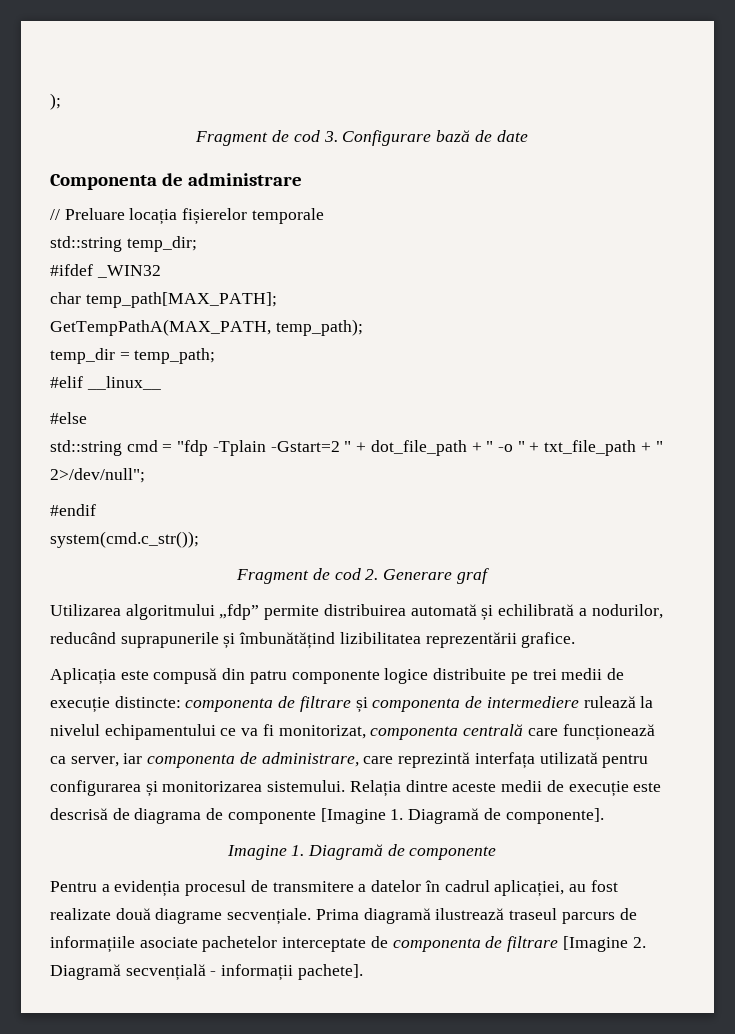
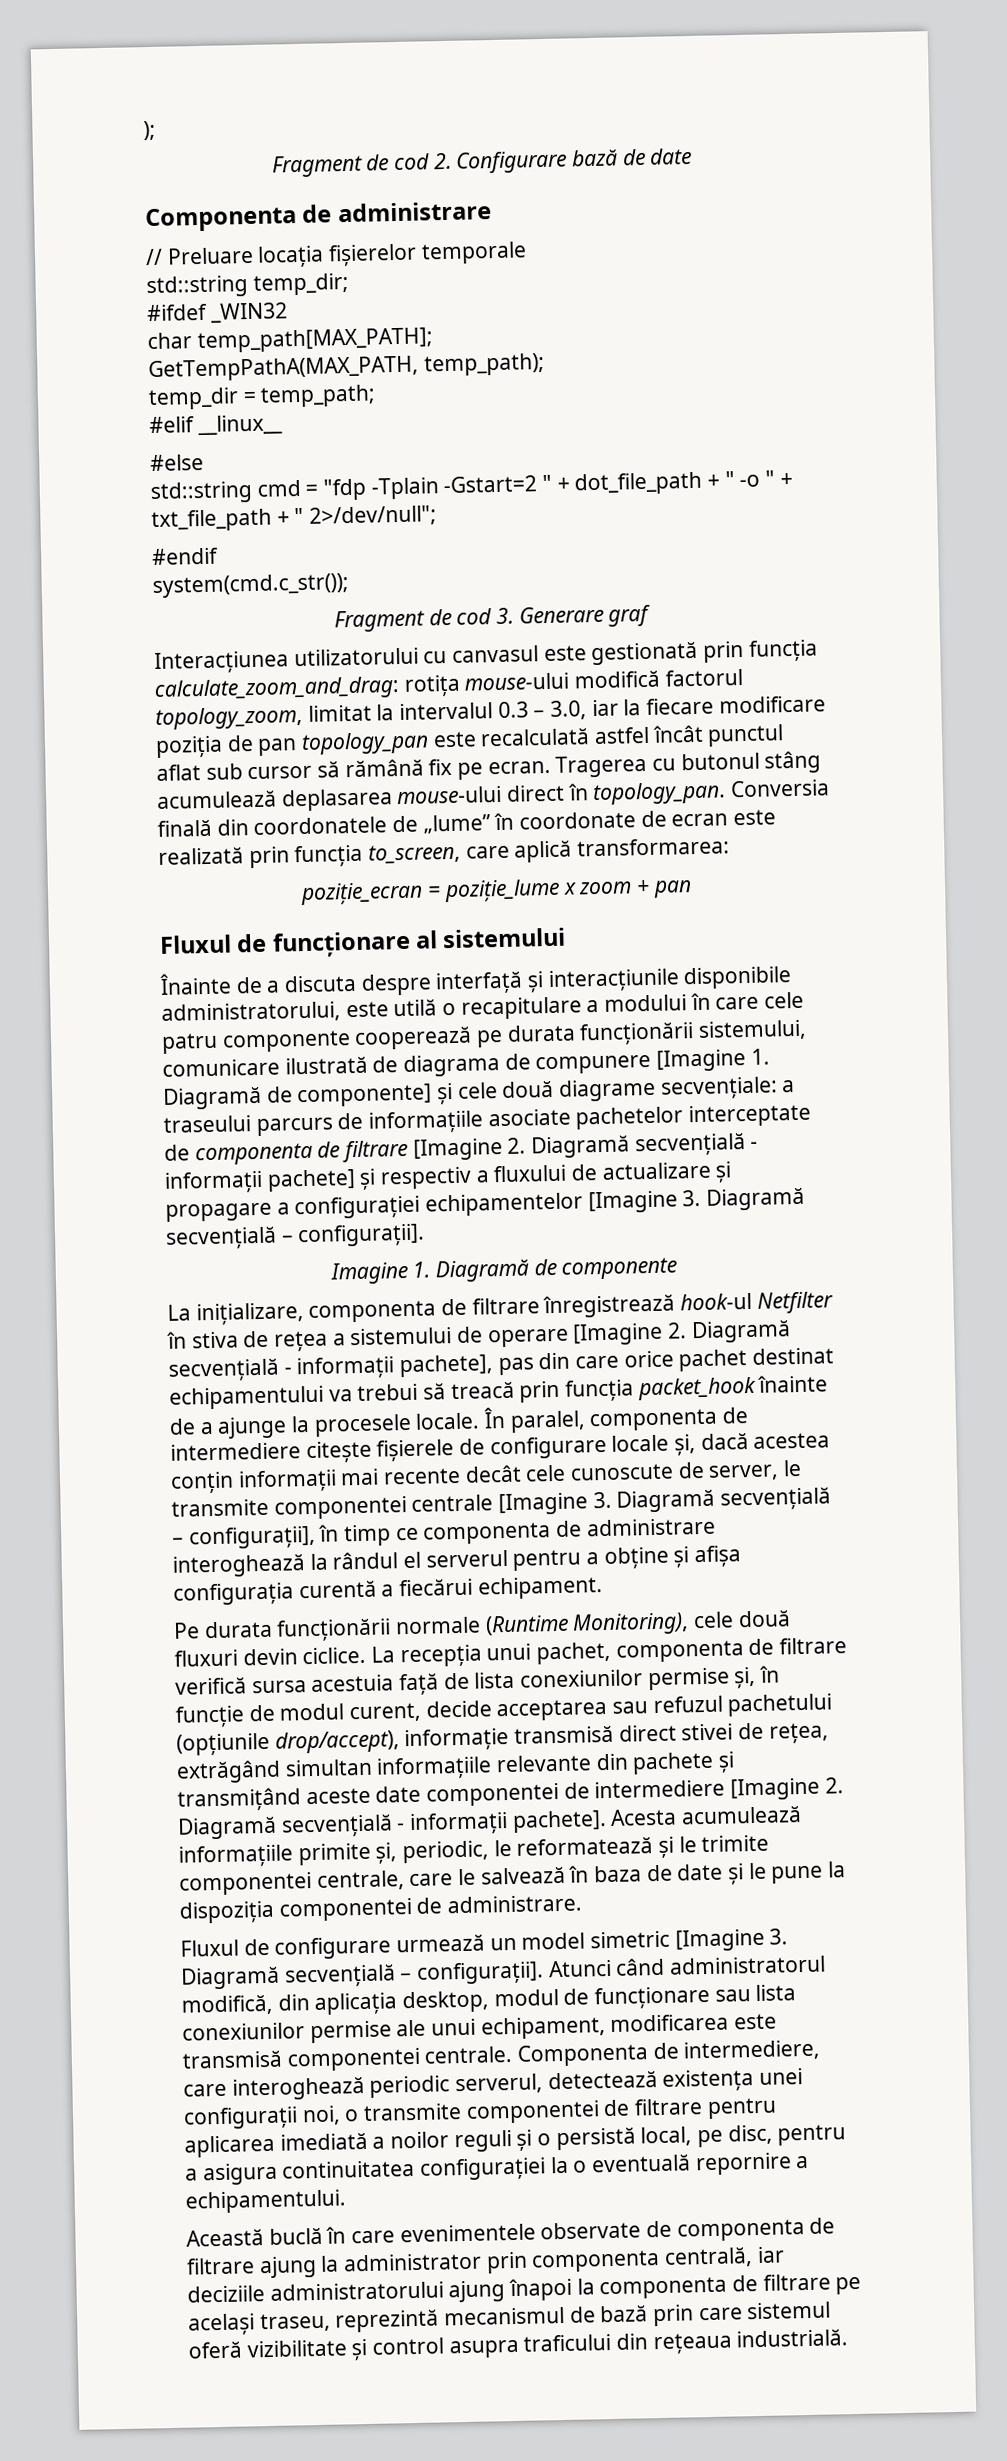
- Fragment de cod 3. Configurare bază de date
+ Fragment de cod 2. Configurare bază de date
- Fragment de cod 2. Generare graf
+ Fragment de cod 3. Generare graf
- Utilizarea algoritmului „fdp” permite distribuirea automată și echilibrată a nodurilor, reducând suprapunerile și îmbunătățind lizibilitatea reprezentării grafice.
- Aplicația este compusă din patru componente logice distribuite pe trei medii de execuție distincte: componenta de filtrare și componenta de intermediere rulează la nivelul echipamentului ce va fi monitorizat, componenta centrală care funcționează ca server, iar componenta de administrare, care reprezintă interfața utilizată pentru configurarea și monitorizarea sistemului. Relația dintre aceste medii de execuție este descrisă de diagrama de componente [Imagine 1. Diagramă de componente].
+ Interacțiunea utilizatorului cu canvasul este gestionată prin funcția calculate_zoom_and_drag: rotița mouse-ului modifică factorul topology_zoom, limitat la intervalul 0.3 – 3.0, iar la fiecare modificare poziția de pan topology_pan este recalculată astfel încât punctul aflat sub cursor să rămână fix pe ecran. Tragerea cu butonul stâng acumulează deplasarea mouse-ului direct în topology_pan. Conversia finală din coordonatele de „lume” în coordonate de ecran este realizată prin funcția to_screen, care aplică transformarea:
+ poziție_ecran = poziție_lume x zoom + pan
+ Fluxul de funcționare al sistemului
+ Înainte de a discuta despre interfață și interacțiunile disponibile administratorului, este utilă o recapitulare a modului în care cele patru componente cooperează pe durata funcționării sistemului, comunicare ilustrată de diagrama de compunere [Imagine 1. Diagramă de componente] și cele două diagrame secvențiale: a traseului parcurs de informațiile asociate pachetelor interceptate de componenta de filtrare [Imagine 2. Diagramă secvențială - informații pachete] și respectiv a fluxului de actualizare și propagare a configurației echipamentelor [Imagine 3. Diagramă secvențială – configurații].
  Imagine 1. Diagramă de componente
- Pentru a evidenția procesul de transmitere a datelor în cadrul aplicației, au fost realizate două diagrame secvențiale. Prima diagramă ilustrează traseul parcurs de informațiile asociate pachetelor interceptate de componenta de filtrare [Imagine 2. Diagramă secvențială - informații pachete].
+ La inițializare, componenta de filtrare înregistrează hook-ul Netfilter în stiva de rețea a sistemului de operare [Imagine 2. Diagramă secvențială - informații pachete], pas din care orice pachet destinat echipamentului va trebui să treacă prin funcția packet_hook înainte de a ajunge la procesele locale. În paralel, componenta de intermediere citește fișierele de configurare locale și, dacă acestea conțin informații mai recente decât cele cunoscute de server, le transmite componentei centrale [Imagine 3. Diagramă secvențială – configurații], în timp ce componenta de administrare interoghează la rândul el serverul pentru a obține și afișa configurația curentă a fiecărui echipament.
+ Pe durata funcționării normale (Runtime Monitoring), cele două fluxuri devin ciclice. La recepția unui pachet, componenta de filtrare verifică sursa acestuia față de lista conexiunilor permise și, în funcție de modul curent, decide acceptarea sau refuzul pachetului (opțiunile drop/accept), informație transmisă direct stivei de rețea, extrăgând simultan informațiile relevante din pachete și transmițând aceste date componentei de intermediere [Imagine 2. Diagramă secvențială - informații pachete]. Acesta acumulează informațiile primite și, periodic, le reformatează și le trimite componentei centrale, care le salvează în baza de date și le pune la dispoziția componentei de administrare.
+ Fluxul de configurare urmează un model simetric [Imagine 3. Diagramă secvențială – configurații]. Atunci când administratorul modifică, din aplicația desktop, modul de funcționare sau lista conexiunilor permise ale unui echipament, modificarea este transmisă componentei centrale. Componenta de intermediere, care interoghează periodic serverul, detectează existența unei configurații noi, o transmite componentei de filtrare pentru aplicarea imediată a noilor reguli și o persistă local, pe disc, pentru a asigura continuitatea configurației la o eventuală repornire a echipamentului.
+ Această buclă în care evenimentele observate de componenta de filtrare ajung la administrator prin componenta centrală, iar deciziile administratorului ajung înapoi la componenta de filtrare pe același traseu, reprezintă mecanismul de bază prin care sistemul oferă vizibilitate și control asupra traficului din rețeaua industrială.

